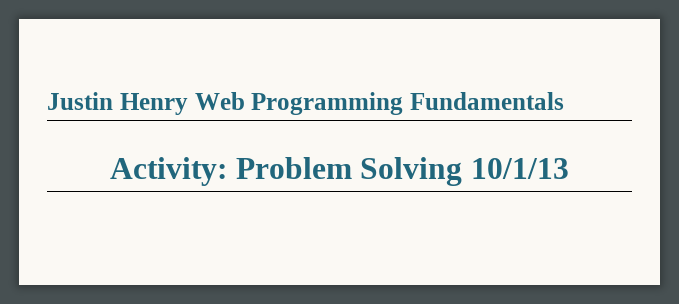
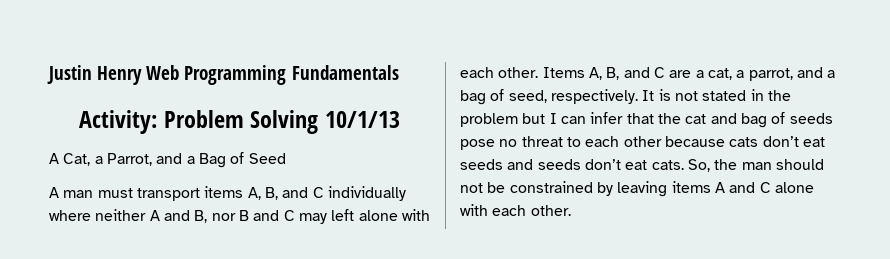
+ A Cat, a Parrot, and a Bag of Seed
+ A man must transport items A, B, and C individually where neither A and B, nor B and C may left alone with each other. Items A, B, and C are a cat, a parrot, and a bag of seed, respectively. It is not stated in the problem but I can infer that the cat and bag of seeds pose no threat to each other because cats don’t eat seeds and seeds don’t eat cats. So, the man should not be constrained by leaving items A and C alone with each other.

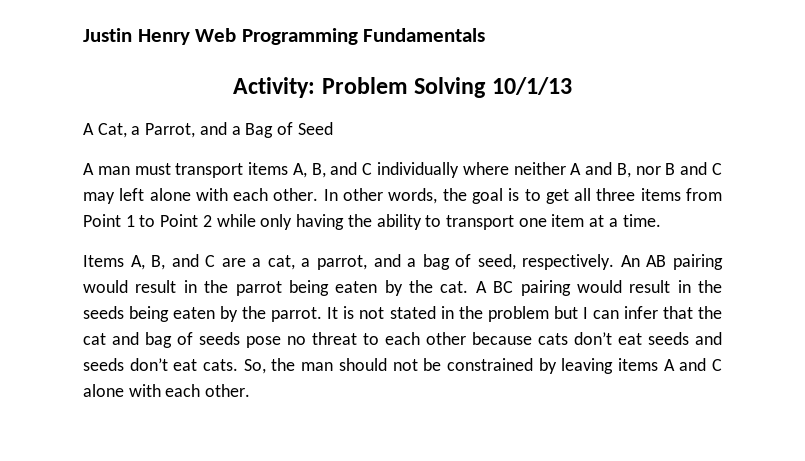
- A man must transport items A, B, and C individually where neither A and B, nor B and C may left alone with each other. Items A, B, and C are a cat, a parrot, and a bag of seed, respectively.
+ A man must transport items A, B, and C individually where neither A and B, nor B and C may left alone with each other. In other words, the goal is to get all three items from Point 1 to Point 2 while only having the ability to transport one item at a time.
+ Items A, B, and C are a cat, a parrot, and a bag of seed, respectively.
+ An AB pairing would result in the parrot being eaten by the cat. A BC pairing would result in the seeds being eaten by the parrot.

